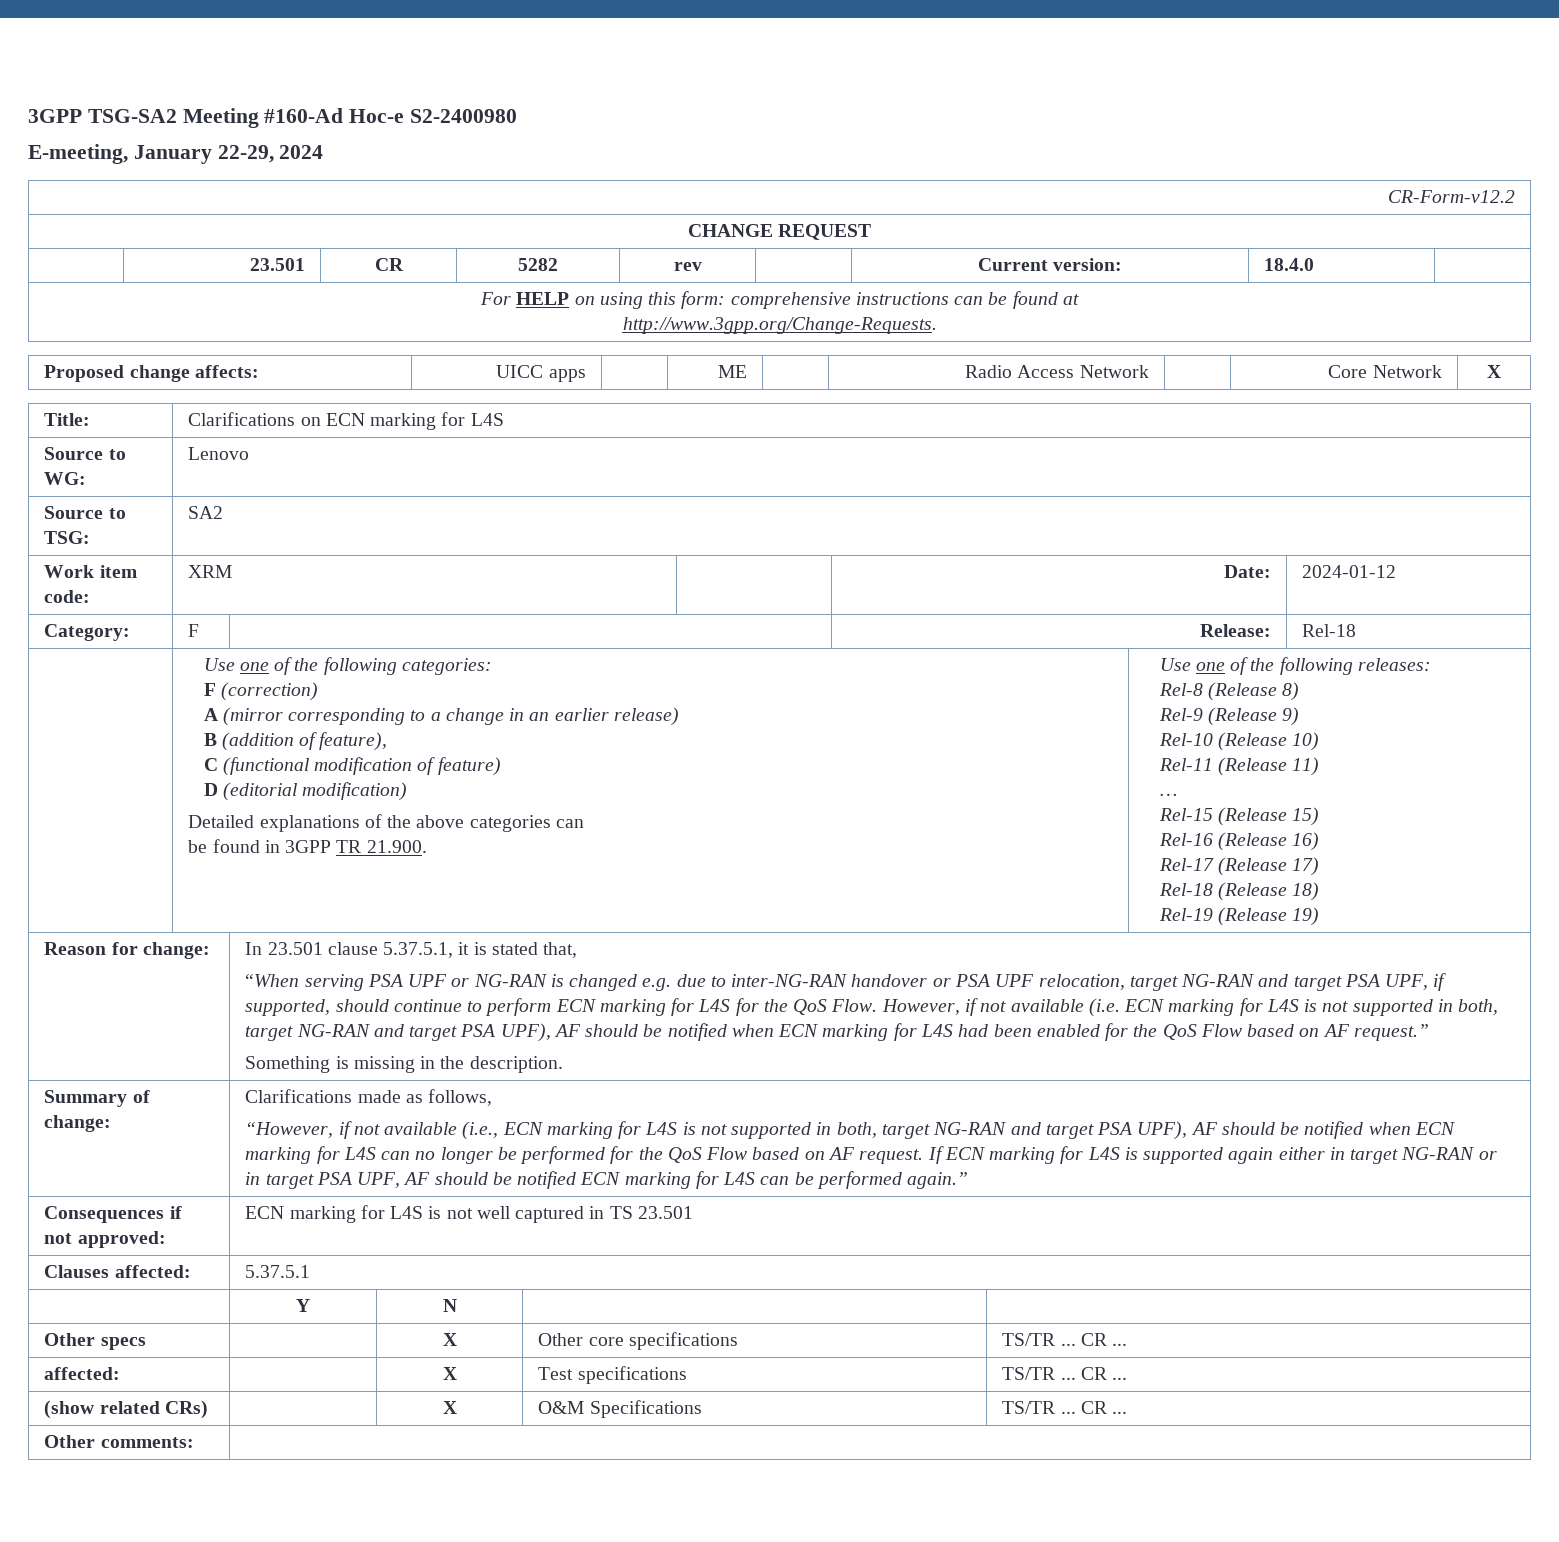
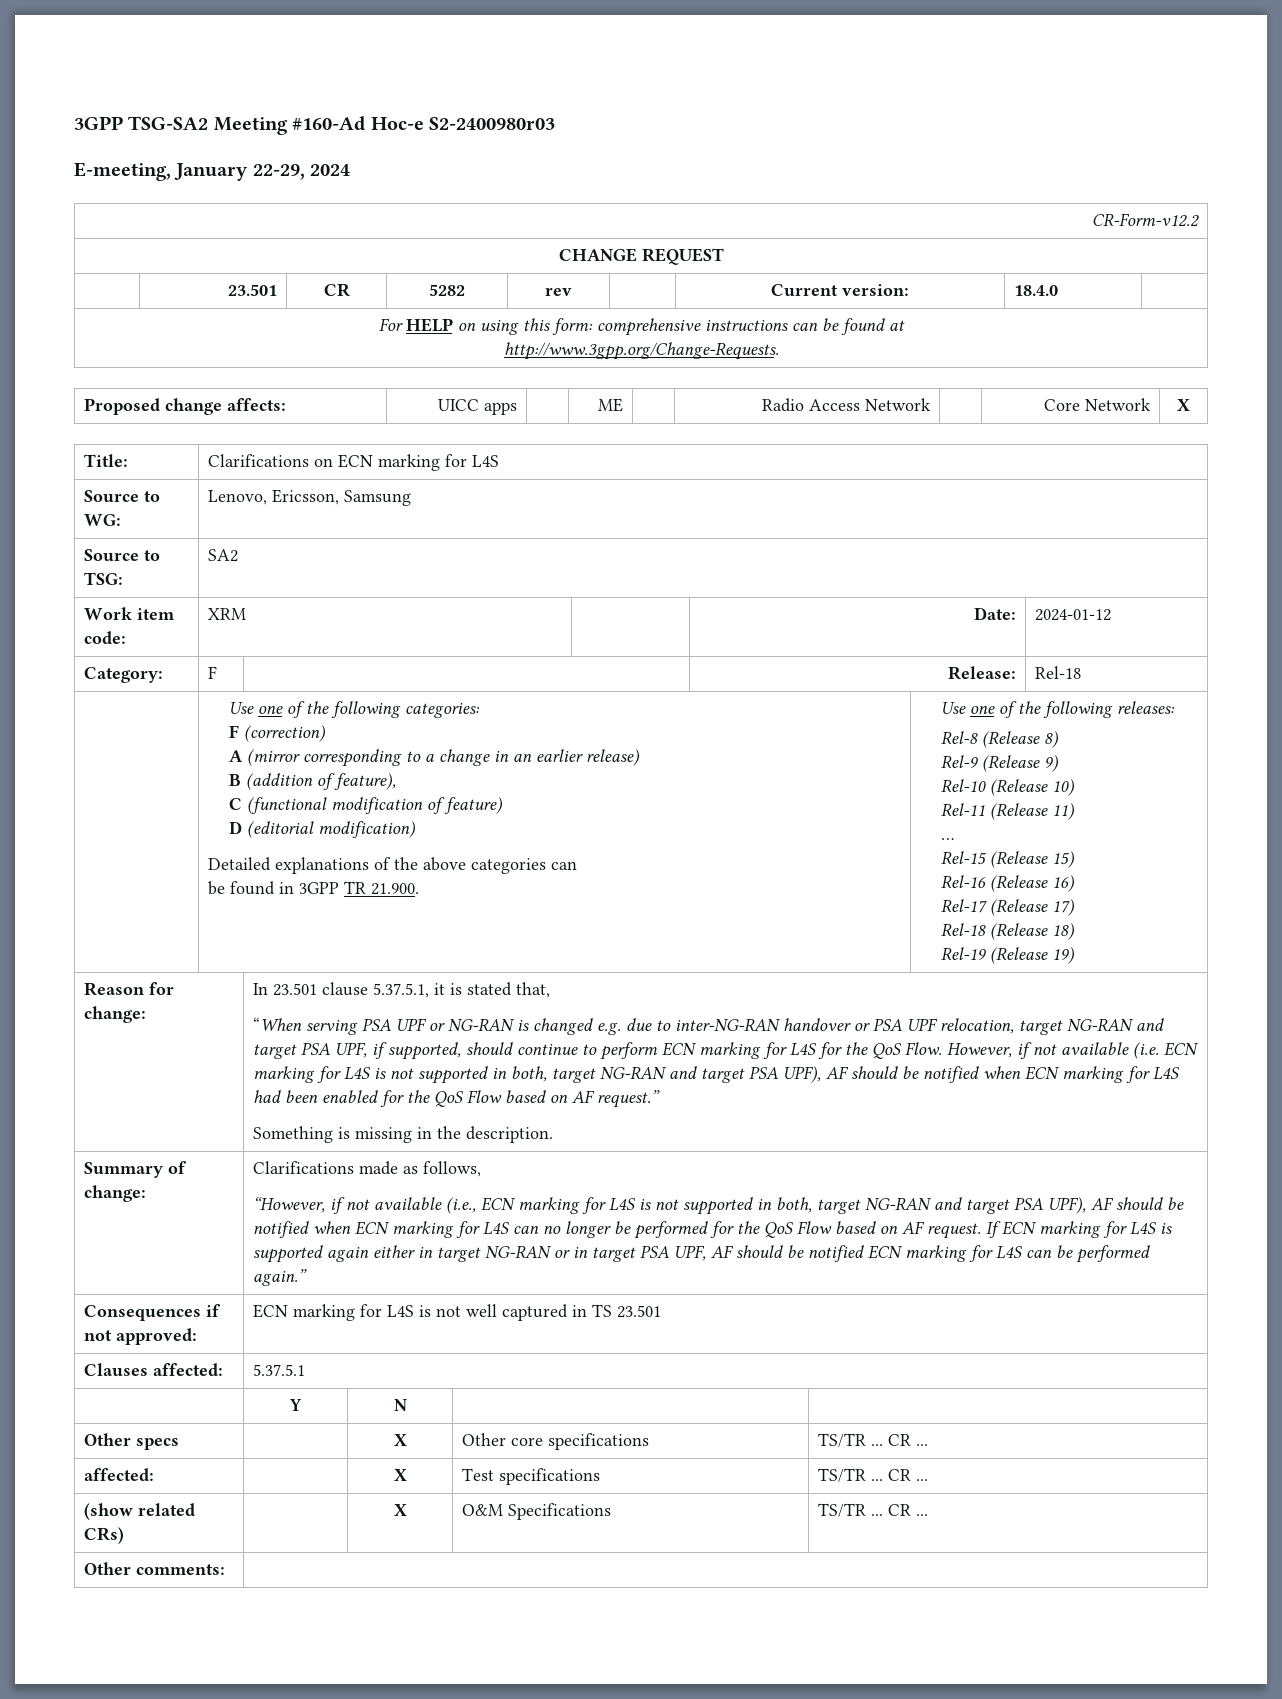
- 3GPP TSG-SA2 Meeting #160-Ad Hoc-e S2-2400980
+ 3GPP TSG-SA2 Meeting #160-Ad Hoc-e S2-2400980r03
- Source to WG: | Lenovo
+ Source to WG: | Lenovo, Ericsson, Samsung

